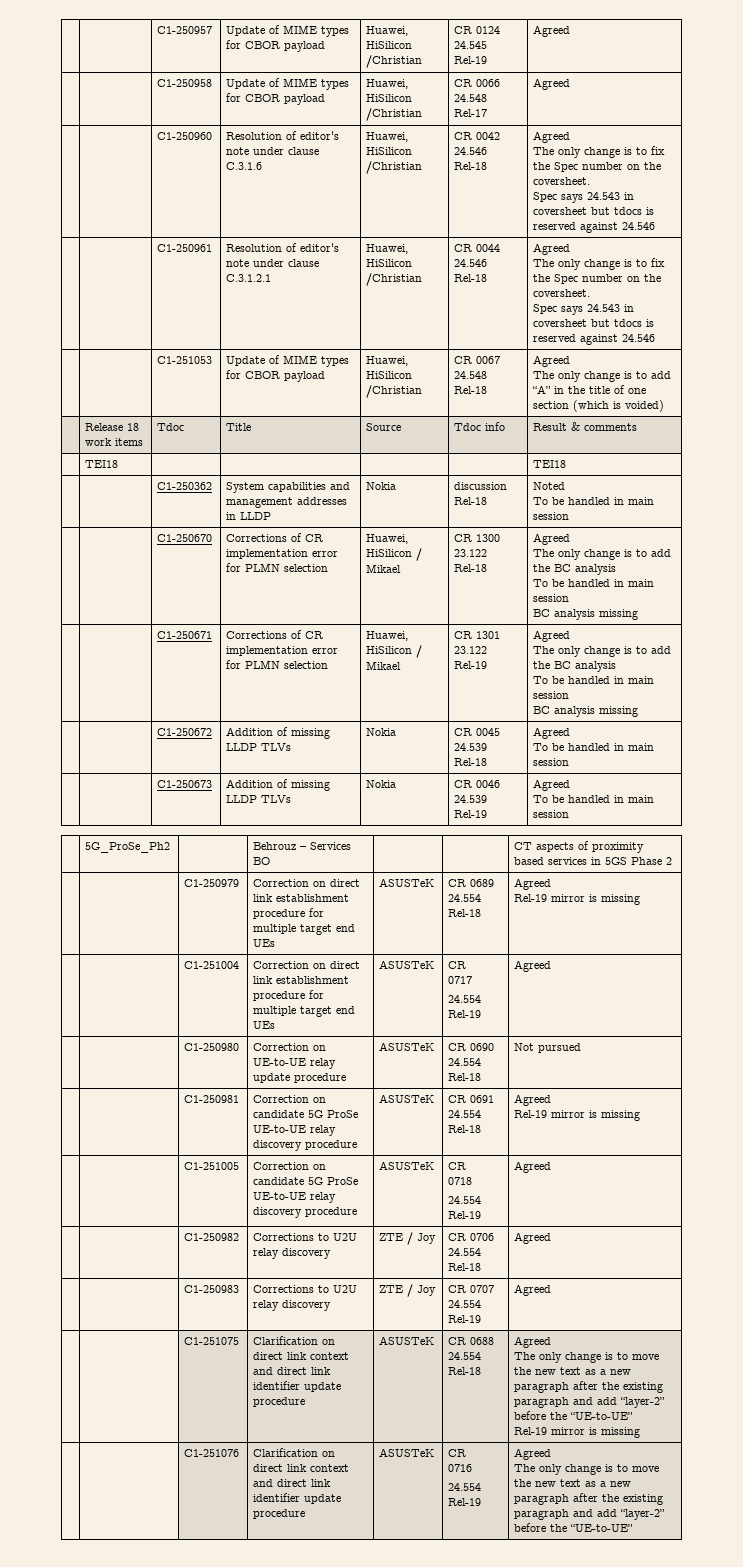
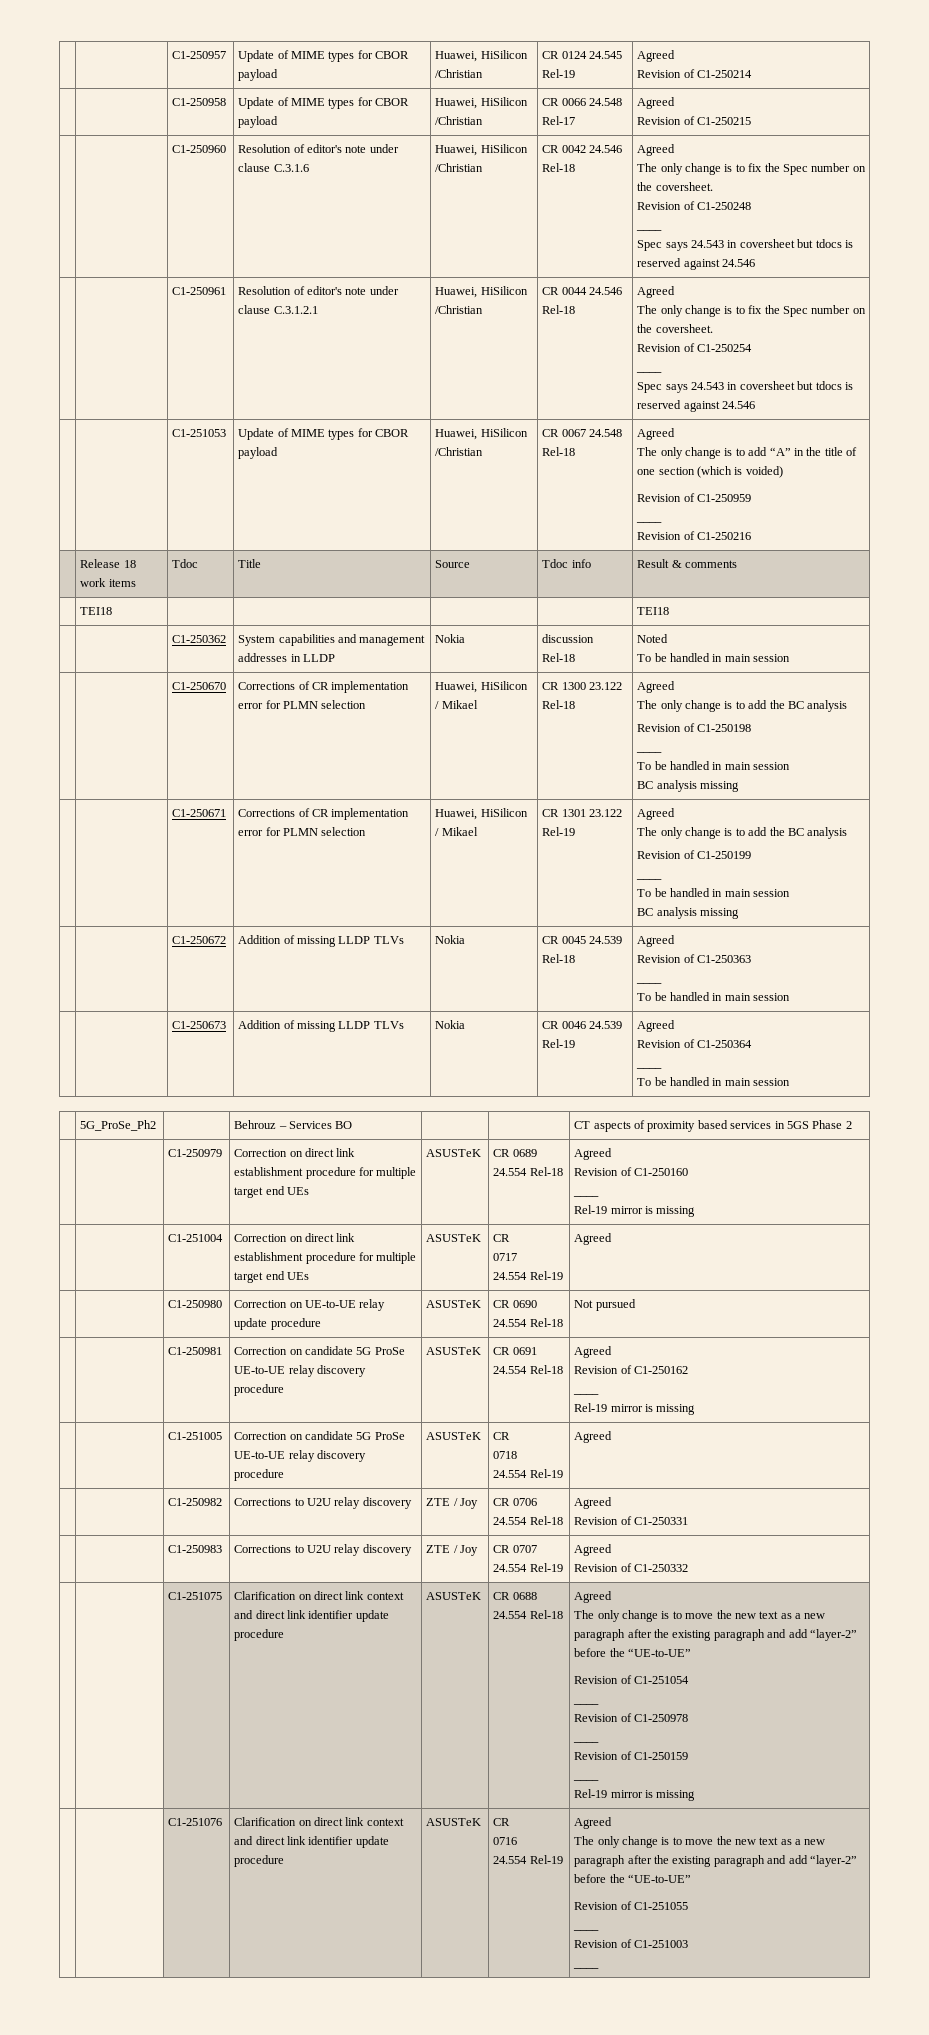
  | | C1-250957 | Update of MIME types for CBOR payload | Huawei, HiSilicon /Christian | CR 0124 24.545 Rel-19 | Agreed
+ Revision of C1-250214
  | | C1-250958 | Update of MIME types for CBOR payload | Huawei, HiSilicon /Christian | CR 0066 24.548 Rel-17 | Agreed
+ Revision of C1-250215
+ Revision of C1-250248
+ ____
+ Revision of C1-250254
+ ____
  | | C1-251053 | Update of MIME types for CBOR payload | Huawei, HiSilicon /Christian | CR 0067 24.548 Rel-18 | Agreed
  The only change is to add “A” in the title of one section (which is voided)
+ Revision of C1-250959
+ ____
+ Revision of C1-250216
  | | C1-250670 | Corrections of CR implementation error for PLMN selection | Huawei, HiSilicon / Mikael | CR 1300 23.122 Rel-18 | Agreed
  The only change is to add the BC analysis
+ Revision of C1-250198
+ ____
  | | C1-250671 | Corrections of CR implementation error for PLMN selection | Huawei, HiSilicon / Mikael | CR 1301 23.122 Rel-19 | Agreed
  The only change is to add the BC analysis
+ Revision of C1-250199
+ ____
  | | C1-250672 | Addition of missing LLDP TLVs | Nokia | CR 0045 24.539 Rel-18 | Agreed
+ Revision of C1-250363
+ ____
  | | C1-250673 | Addition of missing LLDP TLVs | Nokia | CR 0046 24.539 Rel-19 | Agreed
+ Revision of C1-250364
+ ____
  | | C1-250979 | Correction on direct link establishment procedure for multiple target end UEs | ASUSTeK | CR 0689 24.554 Rel-18 | Agreed
+ Revision of C1-250160
+ ____
  | | C1-250981 | Correction on candidate 5G ProSe UE-to-UE relay discovery procedure | ASUSTeK | CR 0691 24.554 Rel-18 | Agreed
+ Revision of C1-250162
+ ____
  | | C1-250982 | Corrections to U2U relay discovery | ZTE / Joy | CR 0706 24.554 Rel-18 | Agreed
+ Revision of C1-250331
  | | C1-250983 | Corrections to U2U relay discovery | ZTE / Joy | CR 0707 24.554 Rel-19 | Agreed
+ Revision of C1-250332
+ Revision of C1-251054
+ ____
+ Revision of C1-250978
+ ____
+ Revision of C1-250159
+ ____
+ Revision of C1-251055
+ ____
+ Revision of C1-251003
+ ____

